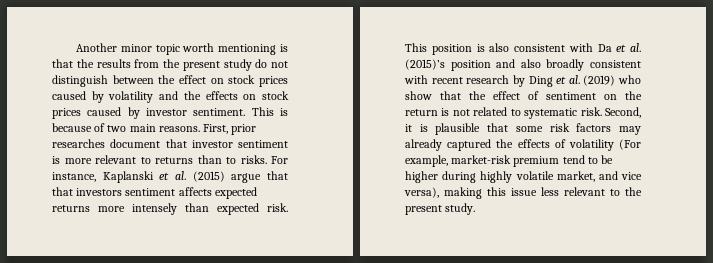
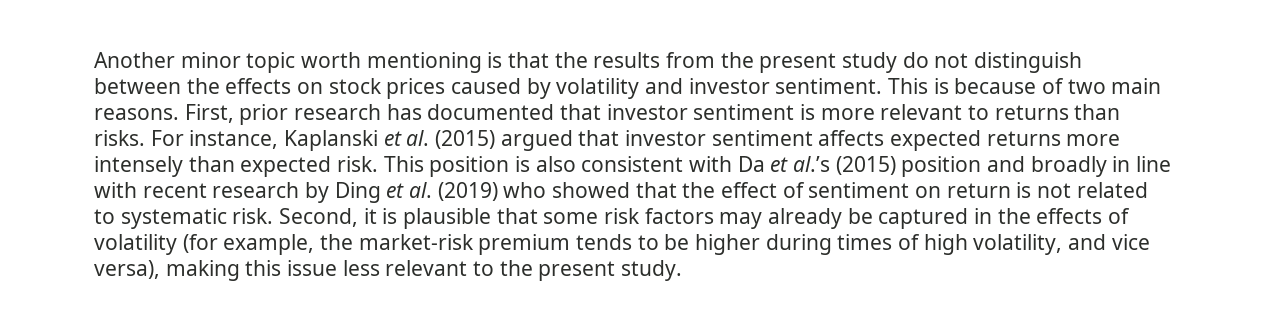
- Another minor topic worth mentioning is that the results from the present study do not distinguish between the effect on stock prices caused by volatility and the effects on stock prices caused by investor sentiment.
+ Another minor topic worth mentioning is that the results from the present study do not distinguish between the effects on stock prices caused by volatility and investor sentiment.
- First, prior researches document that investor sentiment is more relevant to returns than to risks.
+ First, prior research has documented that investor sentiment is more relevant to returns than risks.
- For instance, Kaplanski et al. (2015) argue that that investors sentiment affects expected returns more intensely than expected risk.
+ For instance, Kaplanski et al. (2015) argued that investor sentiment affects expected returns more intensely than expected risk.
- This position is also consistent with Da et al. (2015)’s position and also broadly consistent with recent research by Ding et al. (2019) who show that the effect of sentiment on the return is not related to systematic risk.
+ This position is also consistent with Da et al.’s (2015) position and broadly in line with recent research by Ding et al. (2019) who showed that the effect of sentiment on return is not related to systematic risk.
- Second, it is plausible that some risk factors may already captured the effects of volatility (For example, market-risk premium tend to be higher during highly volatile market, and vice versa), making this issue less relevant to the present study.
+ Second, it is plausible that some risk factors may already be captured in the effects of volatility (for example, the market-risk premium tends to be higher during times of high volatility, and vice versa), making this issue less relevant to the present study.

